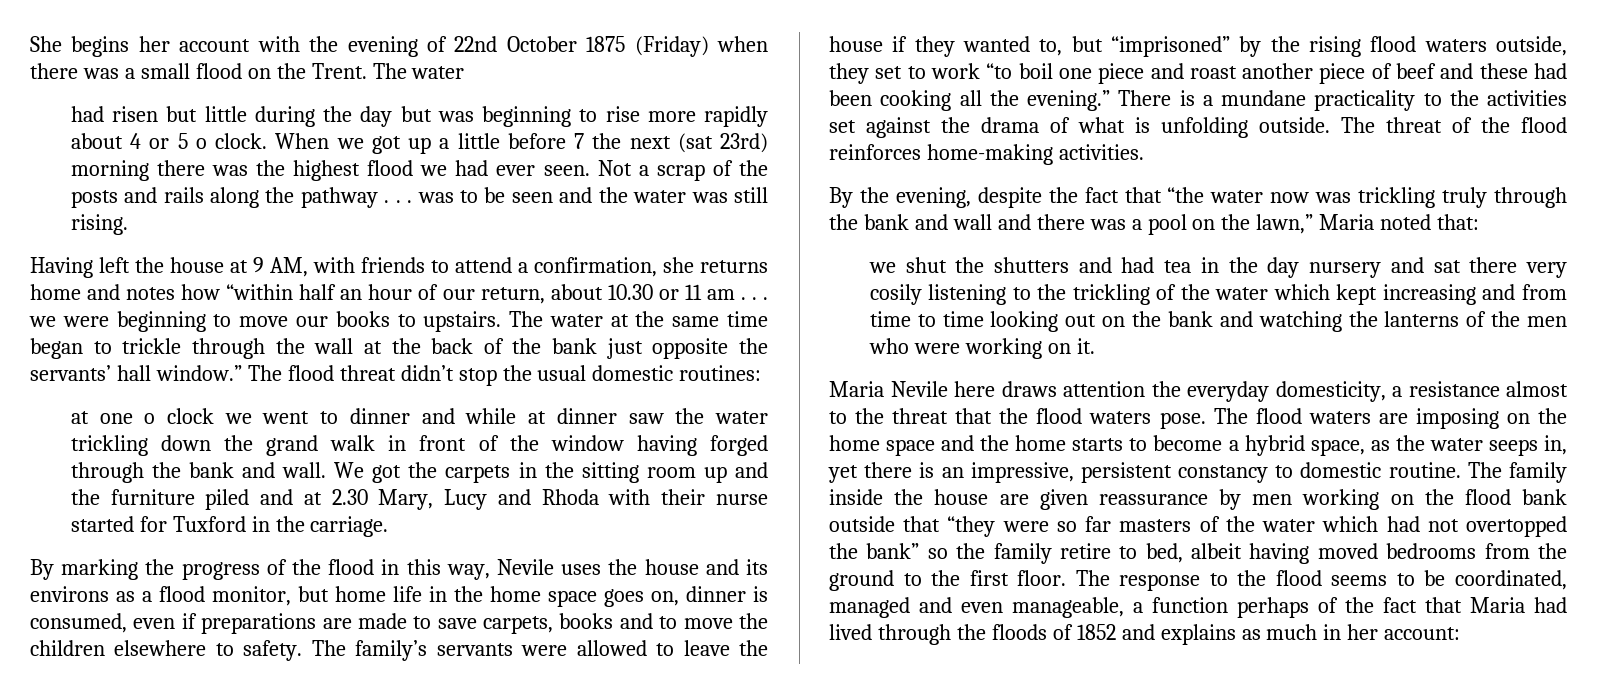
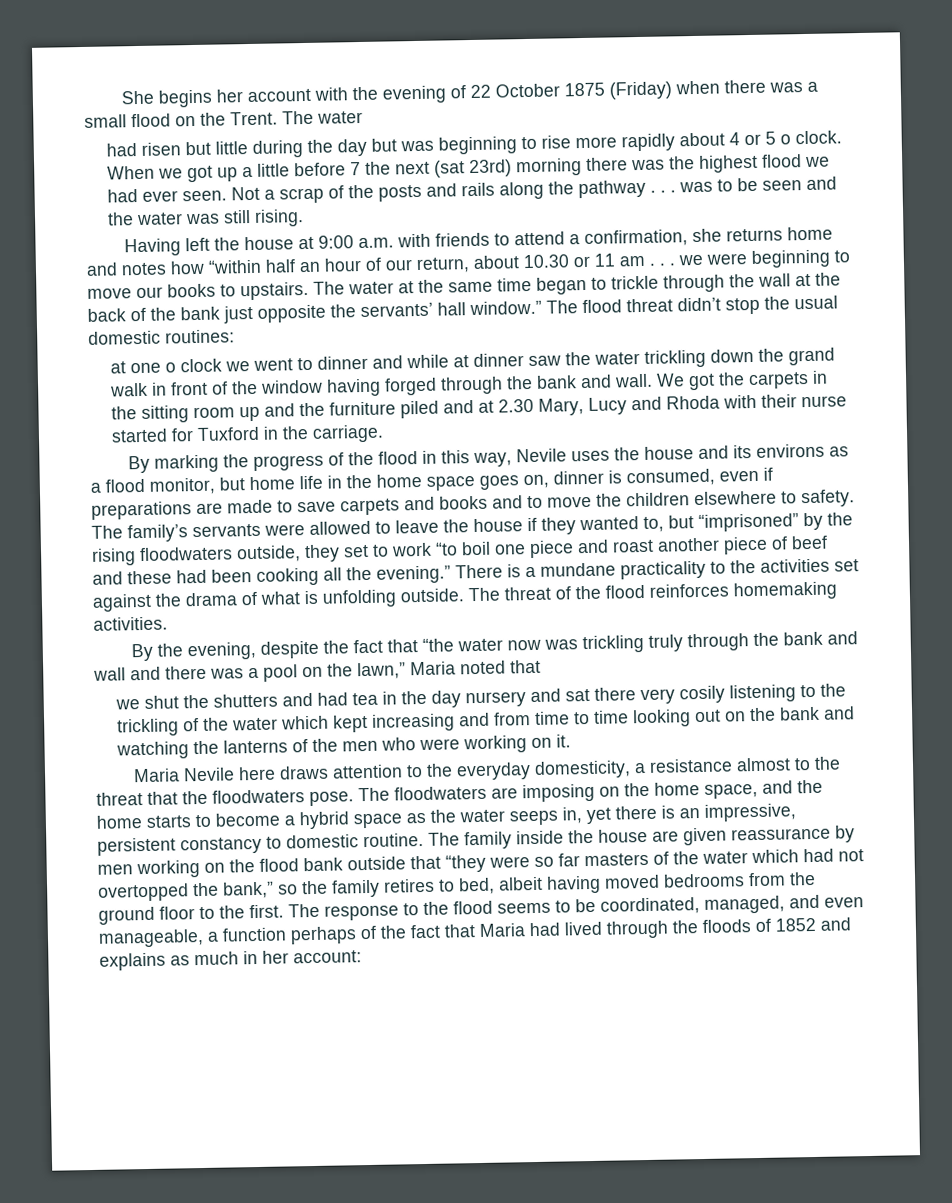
- She begins her account with the evening of 22nd October 1875 (Friday) when there was a small flood on the Trent.
+ She begins her account with the evening of 22 October 1875 (Friday) when there was a small flood on the Trent.
- Having left the house at 9 AM, with friends to attend a confirmation, she returns home and notes how “within half an hour of our return, about 10.30 or 11 am . . . we were beginning to move our books to upstairs.
+ Having left the house at 9:00 a.m. with friends to attend a confirmation, she returns home and notes how “within half an hour of our return, about 10.30 or 11 am . . . we were beginning to move our books to upstairs.
- By marking the progress of the flood in this way, Nevile uses the house and its environs as a flood monitor, but home life in the home space goes on, dinner is consumed, even if preparations are made to save carpets, books and to move the children elsewhere to safety.
+ By marking the progress of the flood in this way, Nevile uses the house and its environs as a flood monitor, but home life in the home space goes on, dinner is consumed, even if preparations are made to save carpets and books and to move the children elsewhere to safety.
- The family’s servants were allowed to leave the house if they wanted to, but “imprisoned” by the rising flood waters outside, they set to work “to boil one piece and roast another piece of beef and these had been cooking all the evening.”
+ The family’s servants were allowed to leave the house if they wanted to, but “imprisoned” by the rising floodwaters outside, they set to work “to boil one piece and roast another piece of beef and these had been cooking all the evening.”
- The threat of the flood reinforces home-making activities.
+ The threat of the flood reinforces homemaking activities.
- By the evening, despite the fact that “the water now was trickling truly through the bank and wall and there was a pool on the lawn,” Maria noted that:
+ By the evening, despite the fact that “the water now was trickling truly through the bank and wall and there was a pool on the lawn,” Maria noted that
- Maria Nevile here draws attention the everyday domesticity, a resistance almost to the threat that the flood waters pose. The flood waters are imposing on the home space and the home starts to become a hybrid space, as the water seeps in, yet there is an impressive, persistent constancy to domestic routine.
+ Maria Nevile here draws attention to the everyday domesticity, a resistance almost to the threat that the floodwaters pose. The floodwaters are imposing on the home space, and the home starts to become a hybrid space as the water seeps in, yet there is an impressive, persistent constancy to domestic routine.
- The family inside the house are given reassurance by men working on the flood bank outside that “they were so far masters of the water which had not overtopped the bank” so the family retire to bed, albeit having moved bedrooms from the ground to the first floor.
+ The family inside the house are given reassurance by men working on the flood bank outside that “they were so far masters of the water which had not overtopped the bank,” so the family retires to bed, albeit having moved bedrooms from the ground floor to the first.
- The response to the flood seems to be coordinated, managed and even manageable, a function perhaps of the fact that Maria had lived through the floods of 1852 and explains as much in her account:
+ The response to the flood seems to be coordinated, managed, and even manageable, a function perhaps of the fact that Maria had lived through the floods of 1852 and explains as much in her account:

